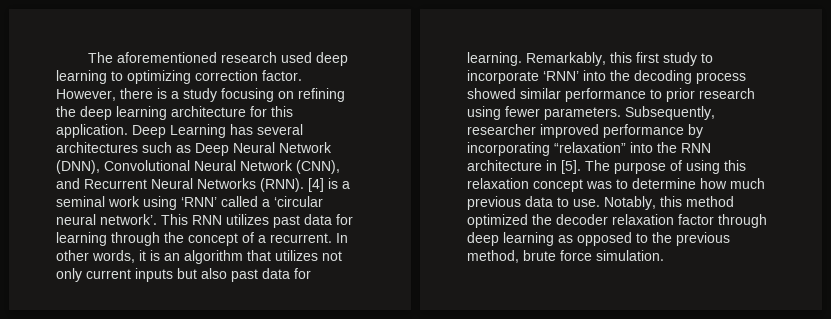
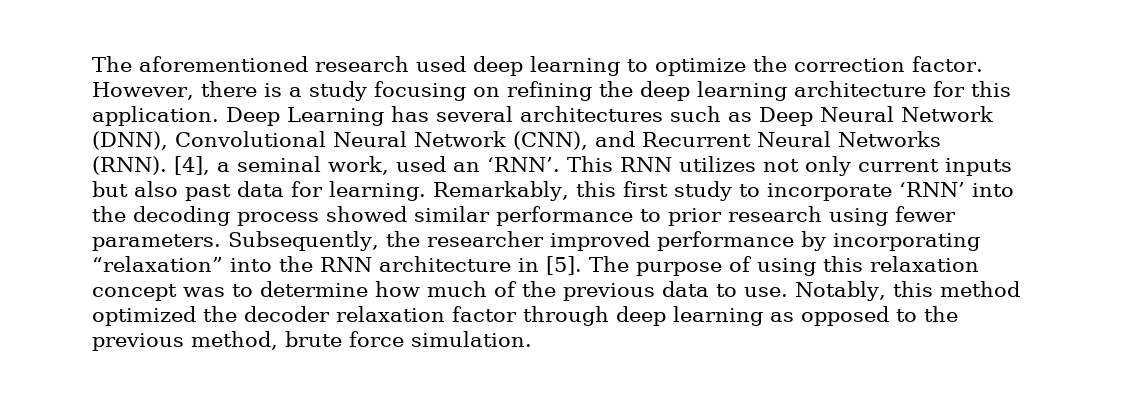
- The aforementioned research used deep learning to optimizing correction factor.
+ The aforementioned research used deep learning to optimize the correction factor.
- [4] is a seminal work using ‘RNN’ called a ‘circular neural network’. This RNN utilizes past data for learning through the concept of a recurrent. In other words, it is an algorithm that utilizes not only current inputs but also past data for learning.
+ [4], a seminal work, used an ‘RNN’. This RNN utilizes not only current inputs but also past data for learning.
- Subsequently, researcher improved performance by incorporating “relaxation” into the RNN architecture in [5].
+ Subsequently, the researcher improved performance by incorporating “relaxation” into the RNN architecture in [5].
- The purpose of using this relaxation concept was to determine how much previous data to use.
+ The purpose of using this relaxation concept was to determine how much of the previous data to use.

